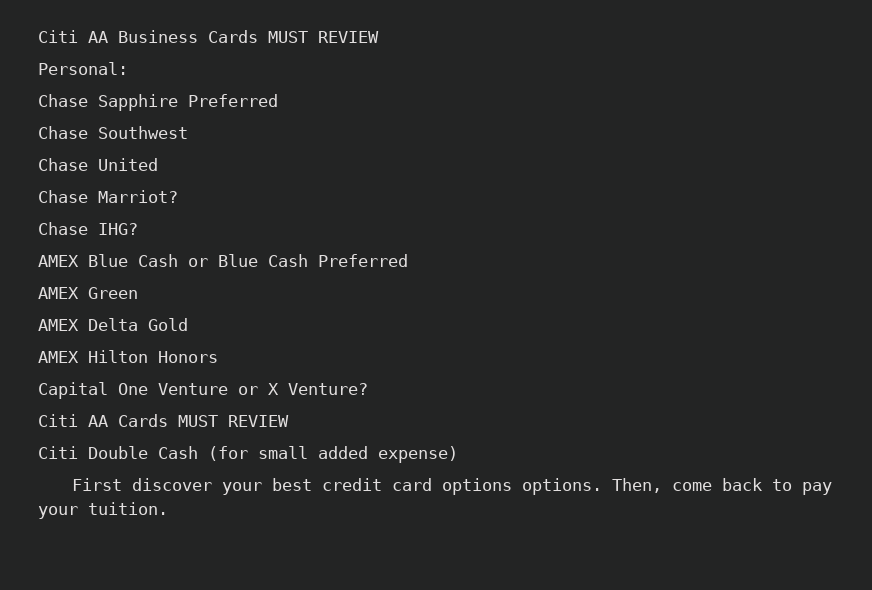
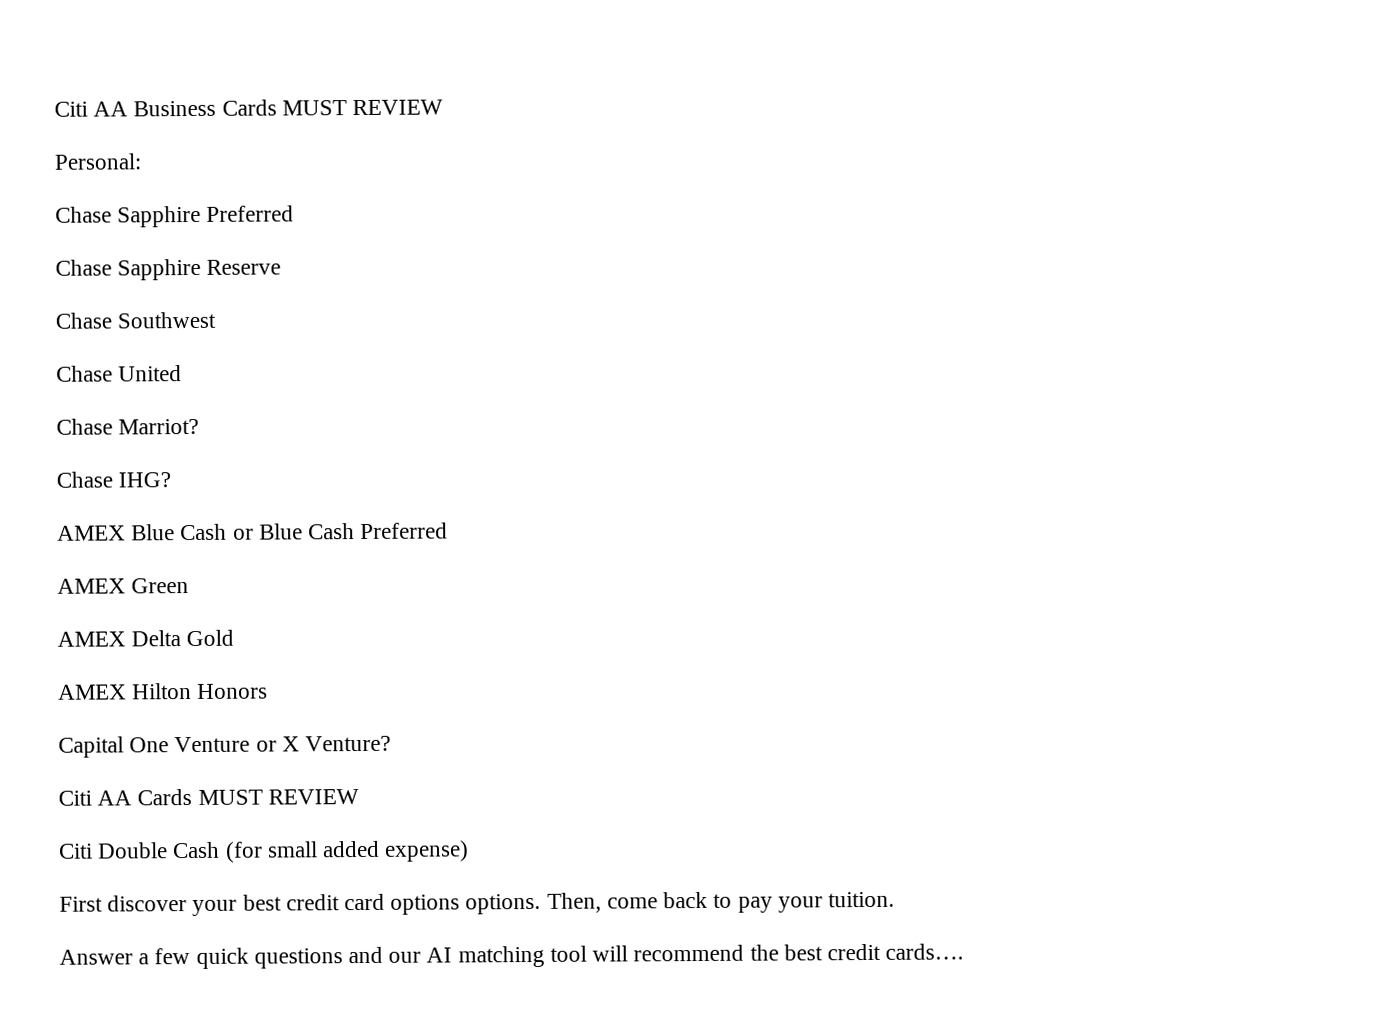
+ Chase Sapphire Reserve
+ Answer a few quick questions and our AI matching tool will recommend the best credit cards….

